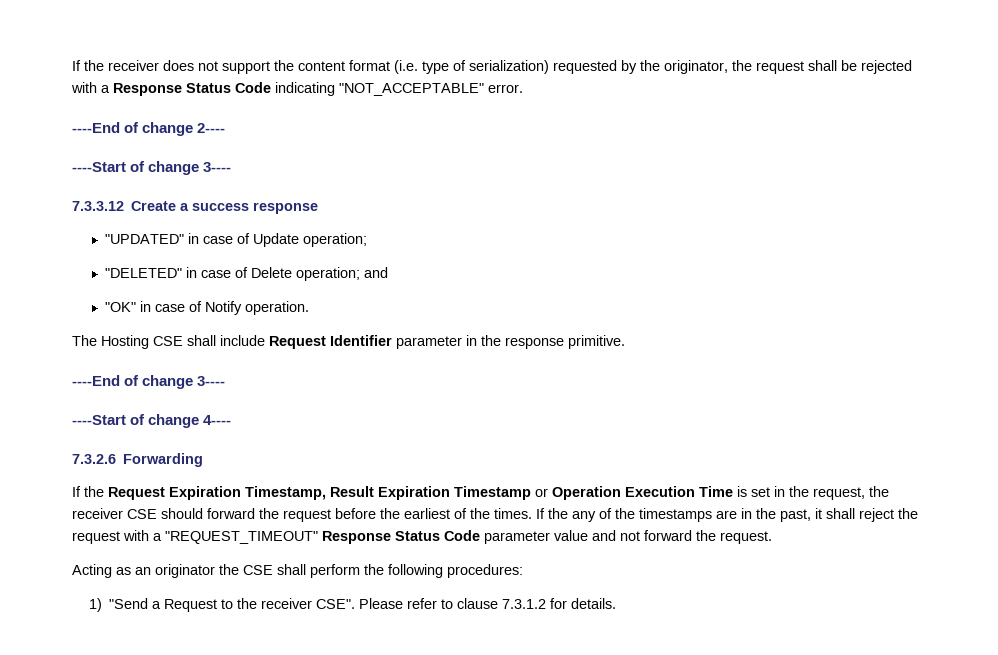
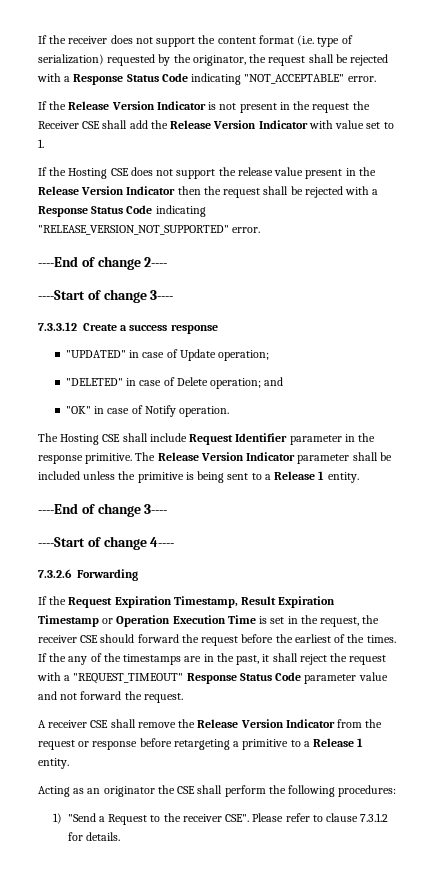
+ If the Release Version Indicator is not present in the request the Receiver CSE shall add the Release Version Indicator with value set to 1.
+ If the Hosting CSE does not support the release value present in the Release Version Indicator then the request shall be rejected with a Response Status Code indicating "RELEASE_VERSION_NOT_SUPPORTED" error.
+ The Release Version Indicator parameter shall be included unless the primitive is being sent to a Release 1 entity.
+ A receiver CSE shall remove the Release Version Indicator from the request or response before retargeting a primitive to a Release 1 entity.

